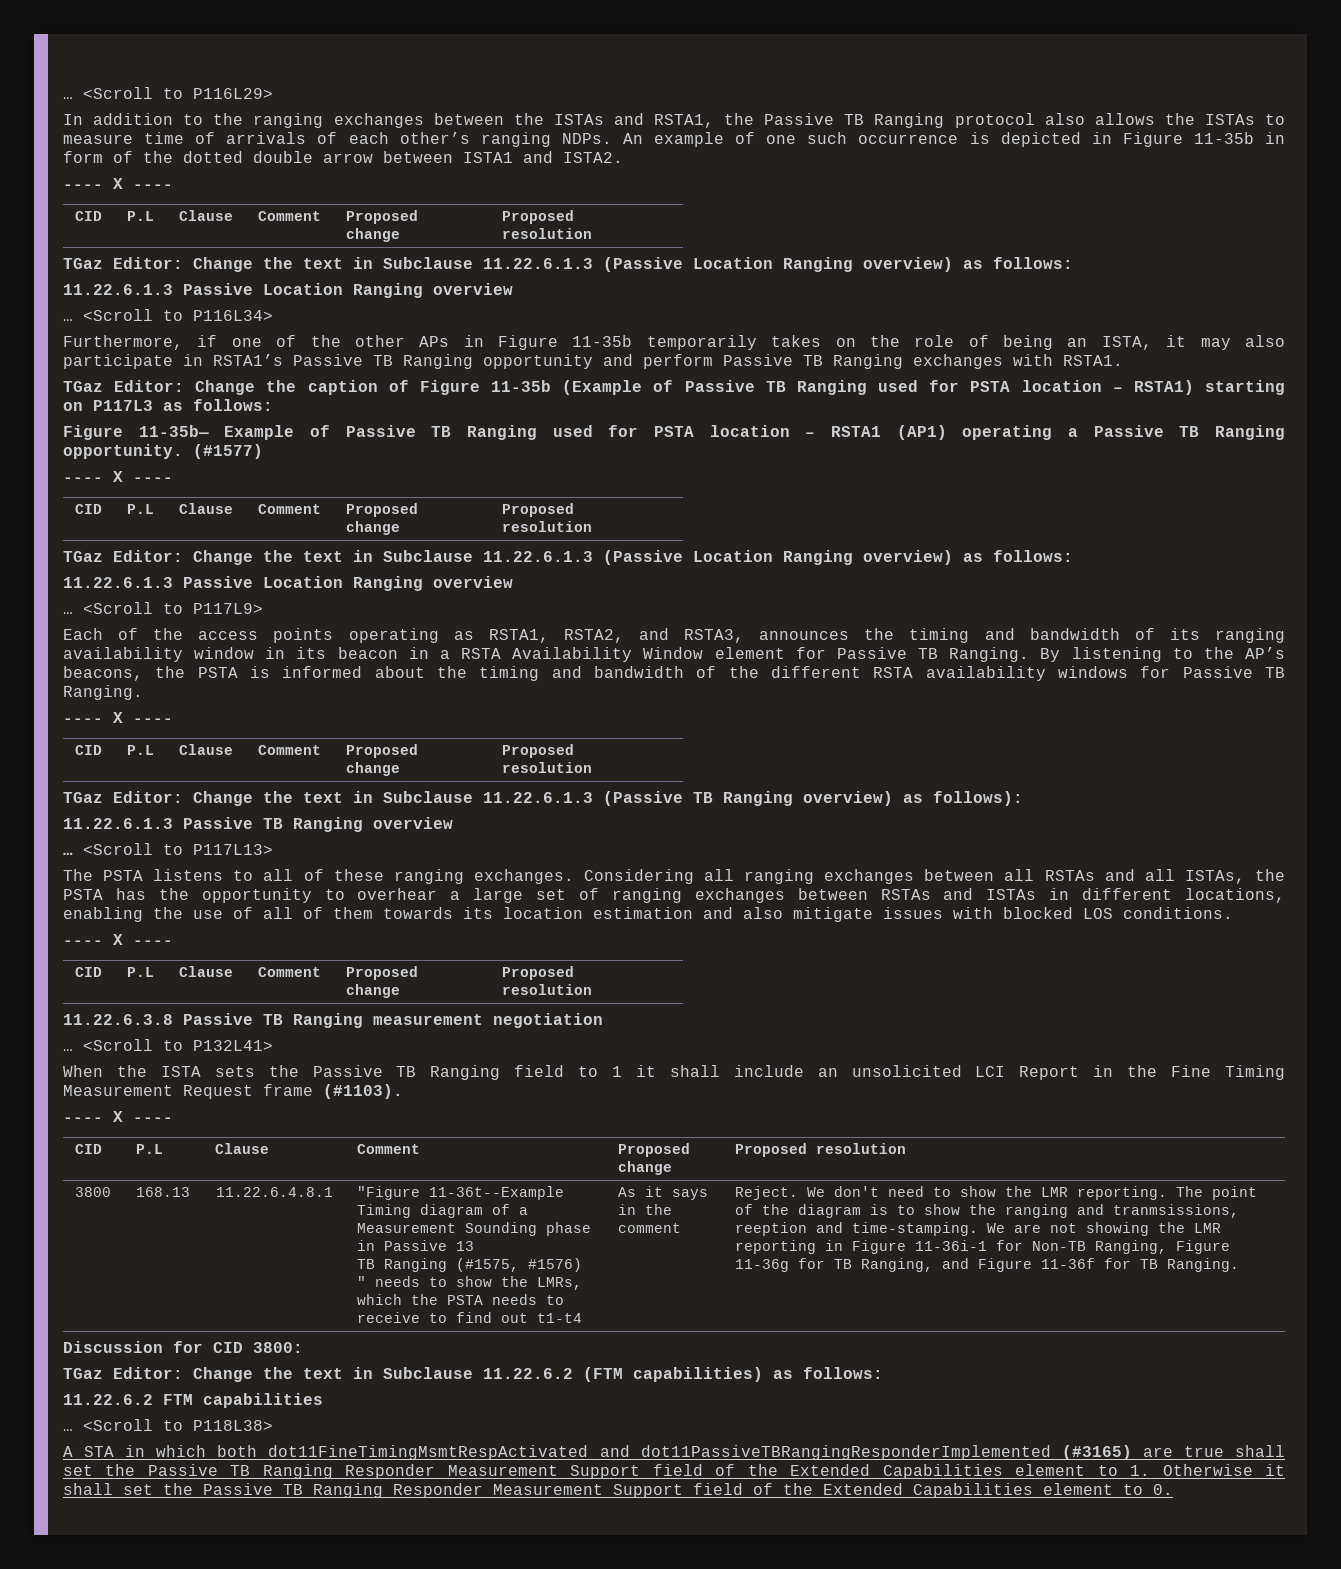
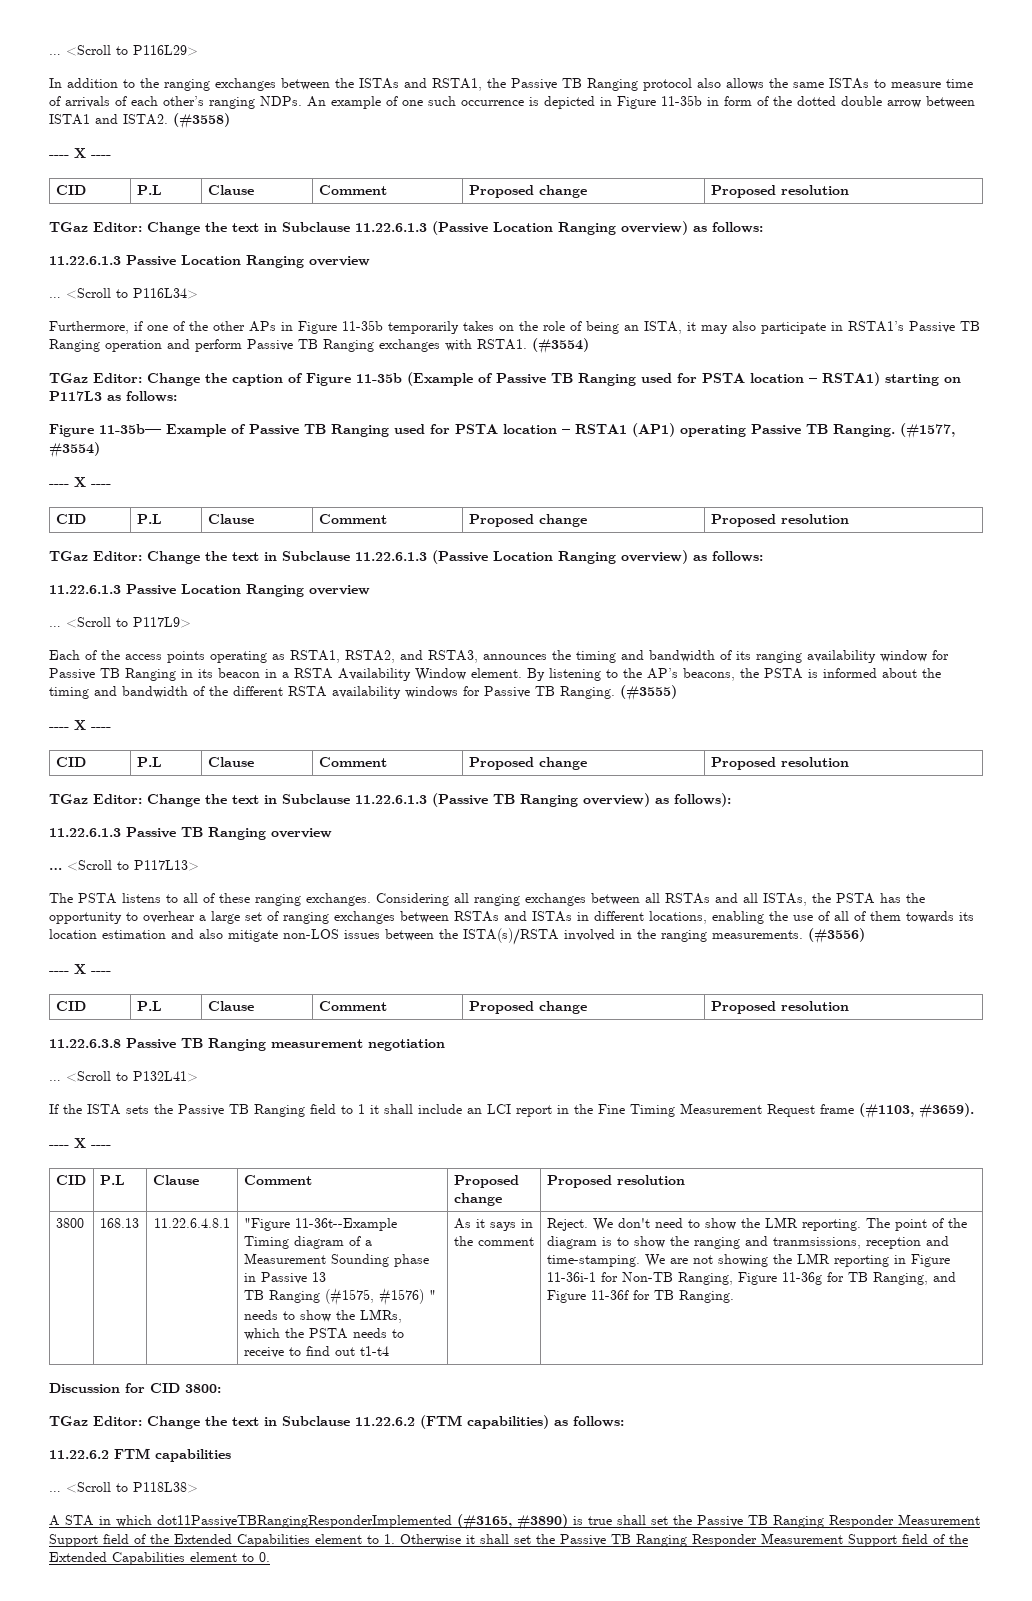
- In addition to the ranging exchanges between the ISTAs and RSTA1, the Passive TB Ranging protocol also allows the ISTAs to measure time of arrivals of each other’s ranging NDPs.
+ In addition to the ranging exchanges between the ISTAs and RSTA1, the Passive TB Ranging protocol also allows the same ISTAs to measure time of arrivals of each other’s ranging NDPs.
+ (#3558)
- Furthermore, if one of the other APs in Figure 11-35b temporarily takes on the role of being an ISTA, it may also participate in RSTA1’s Passive TB Ranging opportunity and perform Passive TB Ranging exchanges with RSTA1.
+ Furthermore, if one of the other APs in Figure 11-35b temporarily takes on the role of being an ISTA, it may also participate in RSTA1’s Passive TB Ranging operation and perform Passive TB Ranging exchanges with RSTA1. (#3554)
- Figure 11-35b— Example of Passive TB Ranging used for PSTA location – RSTA1 (AP1) operating a Passive TB Ranging opportunity. (#1577)
+ Figure 11-35b— Example of Passive TB Ranging used for PSTA location – RSTA1 (AP1) operating Passive TB Ranging. (#1577, #3554)
- Each of the access points operating as RSTA1, RSTA2, and RSTA3, announces the timing and bandwidth of its ranging availability window in its beacon in a RSTA Availability Window element for Passive TB Ranging.
+ Each of the access points operating as RSTA1, RSTA2, and RSTA3, announces the timing and bandwidth of its ranging availability window for Passive TB Ranging in its beacon in a RSTA Availability Window element.
+ (#3555)
- Considering all ranging exchanges between all RSTAs and all ISTAs, the PSTA has the opportunity to overhear a large set of ranging exchanges between RSTAs and ISTAs in different locations, enabling the use of all of them towards its location estimation and also mitigate issues with blocked LOS conditions.
+ Considering all ranging exchanges between all RSTAs and all ISTAs, the PSTA has the opportunity to overhear a large set of ranging exchanges between RSTAs and ISTAs in different locations, enabling the use of all of them towards its location estimation and also mitigate non-LOS issues between the ISTA(s)/RSTA involved in the ranging measurements. (#3556)
- When the ISTA sets the Passive TB Ranging field to 1 it shall include an unsolicited LCI Report in the Fine Timing Measurement Request frame (#1103).
+ If the ISTA sets the Passive TB Ranging field to 1 it shall include an LCI report in the Fine Timing Measurement Request frame (#1103, #3659).
- The point of the diagram is to show the ranging and tranmsissions, reeption and time-stamping.
+ The point of the diagram is to show the ranging and tranmsissions, reception and time-stamping.
- A STA in which both dot11FineTimingMsmtRespActivated and dot11PassiveTBRangingResponderImplemented (#3165) are true shall set the Passive TB Ranging Responder Measurement Support field of the Extended Capabilities element to 1. Otherwise it shall set the Passive TB Ranging Responder Measurement Support field of the Extended Capabilities element to 0.
+ A STA in which dot11PassiveTBRangingResponderImplemented (#3165, #3890) is true shall set the Passive TB Ranging Responder Measurement Support field of the Extended Capabilities element to 1. Otherwise it shall set the Passive TB Ranging Responder Measurement Support field of the Extended Capabilities element to 0.

